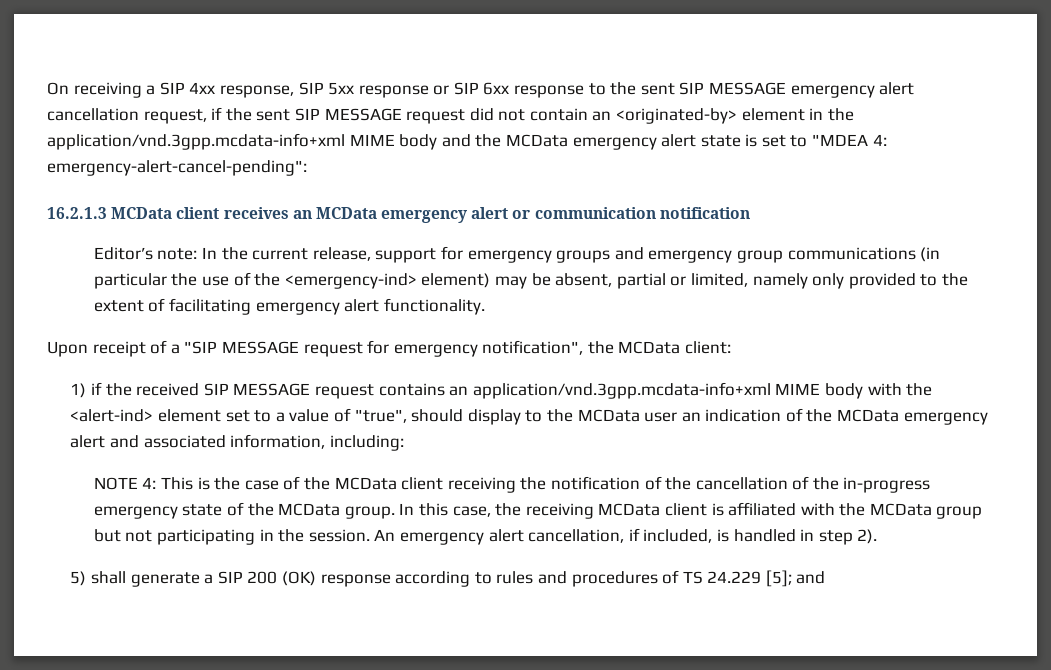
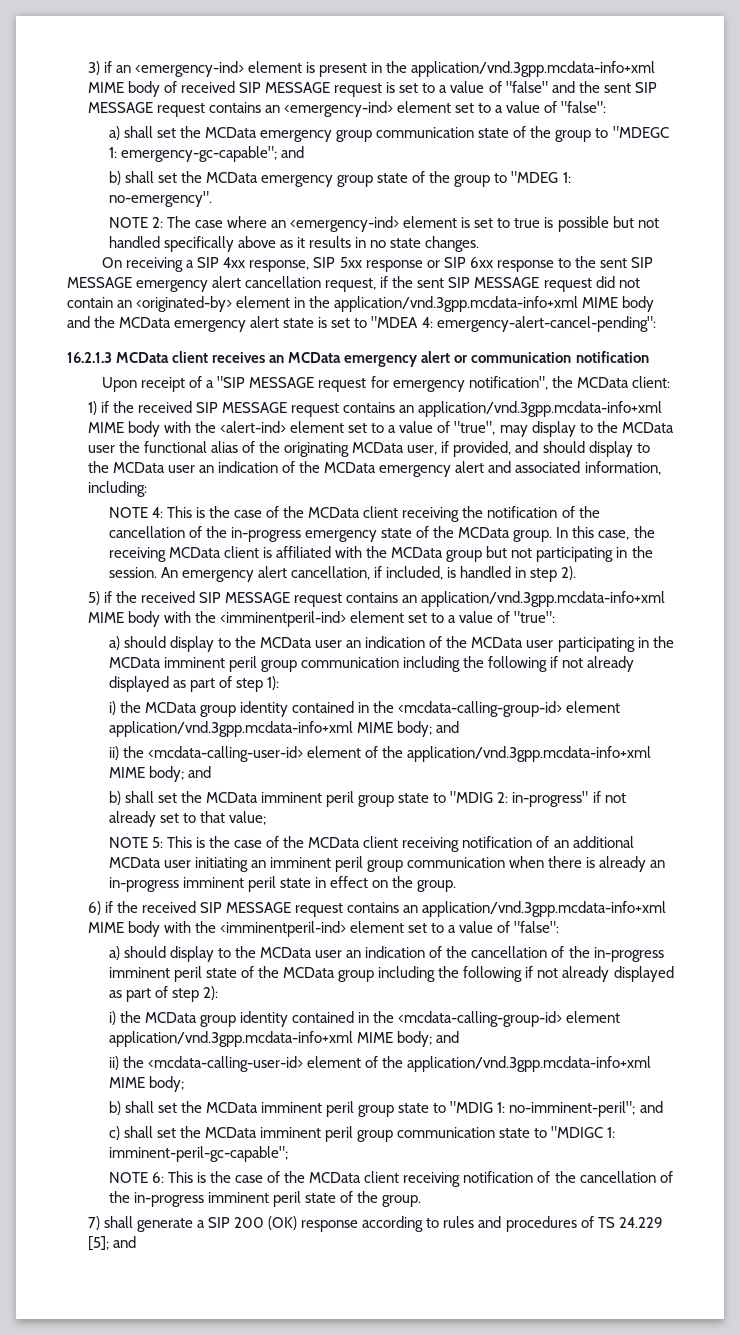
+ 3) if an <emergency-ind> element is present in the application/vnd.3gpp.mcdata-info+xml MIME body of received SIP MESSAGE request is set to a value of "false" and the sent SIP MESSAGE request contains an <emergency-ind> element set to a value of "false":
+ a) shall set the MCData emergency group communication state of the group to "MDEGC 1: emergency-gc-capable"; and
+ b) shall set the MCData emergency group state of the group to "MDEG 1: no-emergency".
+ NOTE 2: The case where an <emergency-ind> element is set to true is possible but not handled specifically above as it results in no state changes.
- Editor’s note: In the current release, support for emergency groups and emergency group communications (in particular the use of the <emergency-ind> element) may be absent, partial or limited, namely only provided to the extent of facilitating emergency alert functionality.
- 1) if the received SIP MESSAGE request contains an application/vnd.3gpp.mcdata-info+xml MIME body with the <alert-ind> element set to a value of "true", should display to the MCData user an indication of the MCData emergency alert and associated information, including:
+ 1) if the received SIP MESSAGE request contains an application/vnd.3gpp.mcdata-info+xml MIME body with the <alert-ind> element set to a value of "true", may display to the MCData user the functional alias of the originating MCData user, if provided, and should display to the MCData user an indication of the MCData emergency alert and associated information, including:
- 5) shall generate a SIP 200 (OK) response according to rules and procedures of TS 24.229 [5]; and
+ 5) if the received SIP MESSAGE request contains an application/vnd.3gpp.mcdata-info+xml MIME body with the <imminentperil-ind> element set to a value of "true":
+ a) should display to the MCData user an indication of the MCData user participating in the MCData imminent peril group communication including the following if not already displayed as part of step 1):
+ i) the MCData group identity contained in the <mcdata-calling-group-id> element application/vnd.3gpp.mcdata-info+xml MIME body; and
+ ii) the <mcdata-calling-user-id> element of the application/vnd.3gpp.mcdata-info+xml MIME body; and
+ b) shall set the MCData imminent peril group state to "MDIG 2: in-progress" if not already set to that value;
+ NOTE 5: This is the case of the MCData client receiving notification of an additional MCData user initiating an imminent peril group communication when there is already an in-progress imminent peril state in effect on the group.
+ 6) if the received SIP MESSAGE request contains an application/vnd.3gpp.mcdata-info+xml MIME body with the <imminentperil-ind> element set to a value of "false":
+ a) should display to the MCData user an indication of the cancellation of the in-progress imminent peril state of the MCData group including the following if not already displayed as part of step 2):
+ i) the MCData group identity contained in the <mcdata-calling-group-id> element application/vnd.3gpp.mcdata-info+xml MIME body; and
+ ii) the <mcdata-calling-user-id> element of the application/vnd.3gpp.mcdata-info+xml MIME body;
+ b) shall set the MCData imminent peril group state to "MDIG 1: no-imminent-peril"; and
+ c) shall set the MCData imminent peril group communication state to "MDIGC 1: imminent-peril-gc-capable";
+ NOTE 6: This is the case of the MCData client receiving notification of the cancellation of the in-progress imminent peril state of the group.
+ 7) shall generate a SIP 200 (OK) response according to rules and procedures of TS 24.229 [5]; and

